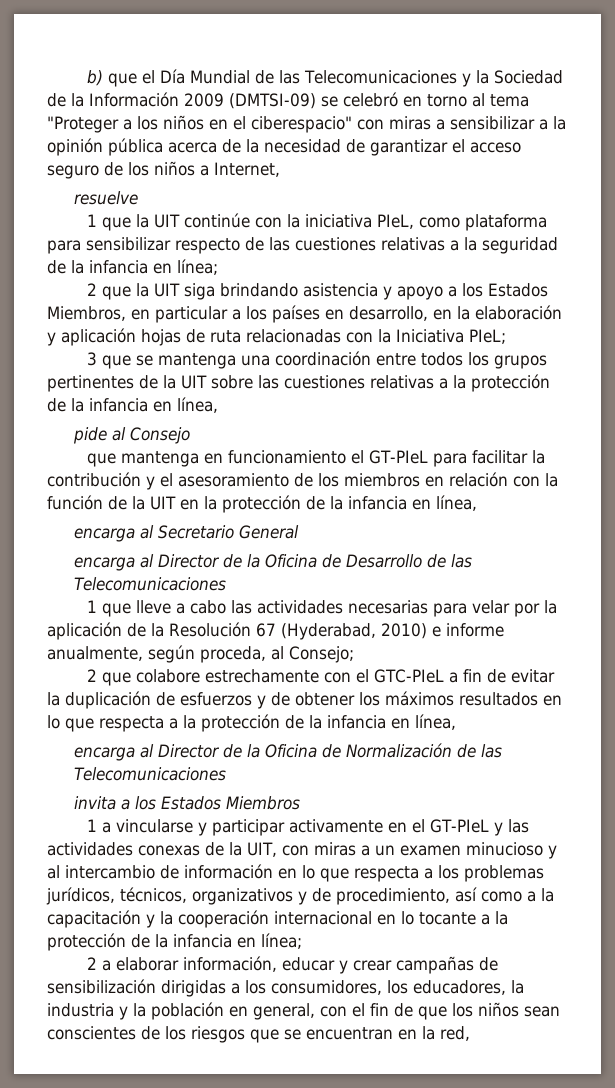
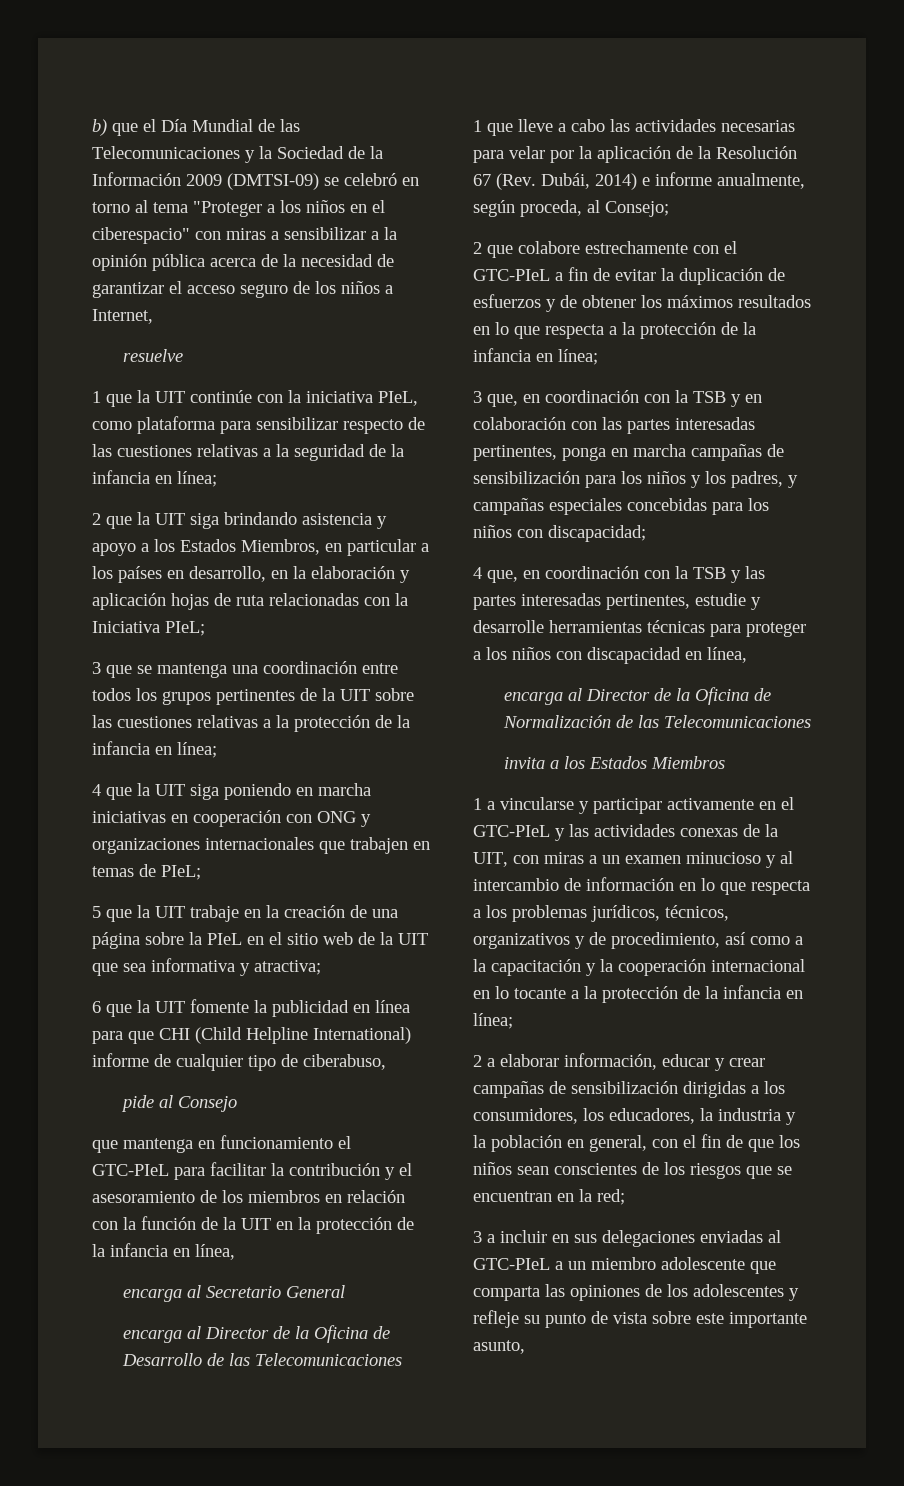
- 3 que se mantenga una coordinación entre todos los grupos pertinentes de la UIT sobre las cuestiones relativas a la protección de la infancia en línea,
+ 3 que se mantenga una coordinación entre todos los grupos pertinentes de la UIT sobre las cuestiones relativas a la protección de la infancia en línea;
+ 4 que la UIT siga poniendo en marcha iniciativas en cooperación con ONG y organizaciones internacionales que trabajen en temas de PIeL;
+ 5 que la UIT trabaje en la creación de una página sobre la PIeL en el sitio web de la UIT que sea informativa y atractiva;
+ 6 que la UIT fomente la publicidad en línea para que CHI (Child Helpline International) informe de cualquier tipo de ciberabuso,
- que mantenga en funcionamiento el GT-PIeL para facilitar la contribución y el asesoramiento de los miembros en relación con la función de la UIT en la protección de la infancia en línea,
+ que mantenga en funcionamiento el GTC-PIeL para facilitar la contribución y el asesoramiento de los miembros en relación con la función de la UIT en la protección de la infancia en línea,
- 1 que lleve a cabo las actividades necesarias para velar por la aplicación de la Resolución 67 (Hyderabad, 2010) e informe anualmente, según proceda, al Consejo;
+ 1 que lleve a cabo las actividades necesarias para velar por la aplicación de la Resolución 67 (Rev. Dubái, 2014) e informe anualmente, según proceda, al Consejo;
- 2 que colabore estrechamente con el GTC-PIeL a fin de evitar la duplicación de esfuerzos y de obtener los máximos resultados en lo que respecta a la protección de la infancia en línea,
+ 2 que colabore estrechamente con el GTC-PIeL a fin de evitar la duplicación de esfuerzos y de obtener los máximos resultados en lo que respecta a la protección de la infancia en línea;
+ 3 que, en coordinación con la TSB y en colaboración con las partes interesadas pertinentes, ponga en marcha campañas de sensibilización para los niños y los padres, y campañas especiales concebidas para los niños con discapacidad;
+ 4 que, en coordinación con la TSB y las partes interesadas pertinentes, estudie y desarrolle herramientas técnicas para proteger a los niños con discapacidad en línea,
- 1 a vincularse y participar activamente en el GT-PIeL y las actividades conexas de la UIT, con miras a un examen minucioso y al intercambio de información en lo que respecta a los problemas jurídicos, técnicos, organizativos y de procedimiento, así como a la capacitación y la cooperación internacional en lo tocante a la protección de la infancia en línea;
+ 1 a vincularse y participar activamente en el GTC-PIeL y las actividades conexas de la UIT, con miras a un examen minucioso y al intercambio de información en lo que respecta a los problemas jurídicos, técnicos, organizativos y de procedimiento, así como a la capacitación y la cooperación internacional en lo tocante a la protección de la infancia en línea;
- 2 a elaborar información, educar y crear campañas de sensibilización dirigidas a los consumidores, los educadores, la industria y la población en general, con el fin de que los niños sean conscientes de los riesgos que se encuentran en la red,
+ 2 a elaborar información, educar y crear campañas de sensibilización dirigidas a los consumidores, los educadores, la industria y la población en general, con el fin de que los niños sean conscientes de los riesgos que se encuentran en la red;
+ 3 a incluir en sus delegaciones enviadas al GTC-PIeL a un miembro adolescente que comparta las opiniones de los adolescentes y refleje su punto de vista sobre este importante asunto,

